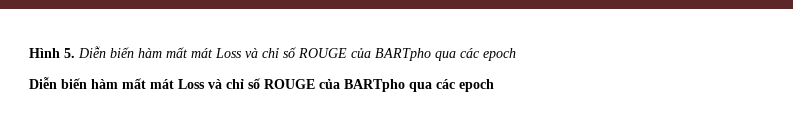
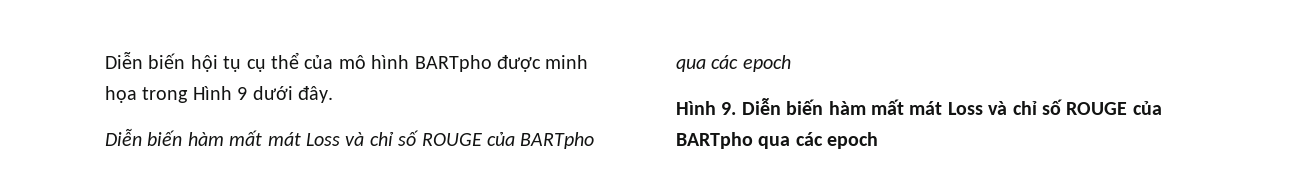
- Hình 5. Diễn biến hàm mất mát Loss và chỉ số ROUGE của BARTpho qua các epoch
+ Diễn biến hội tụ cụ thể của mô hình BARTpho được minh họa trong Hình 9 dưới đây.
  Diễn biến hàm mất mát Loss và chỉ số ROUGE của BARTpho qua các epoch
+ Hình 9. Diễn biến hàm mất mát Loss và chỉ số ROUGE của BARTpho qua các epoch

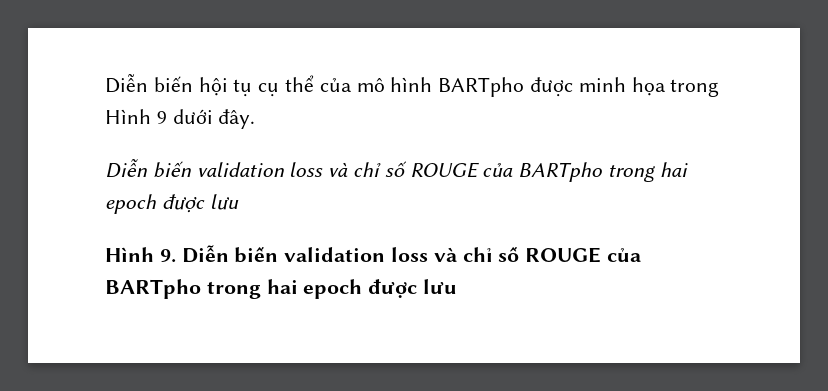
  Diễn biến hội tụ cụ thể của mô hình BARTpho được minh họa trong Hình 9 dưới đây.
- Diễn biến hàm mất mát Loss và chỉ số ROUGE của BARTpho qua các epoch
+ Diễn biến validation loss và chỉ số ROUGE của BARTpho trong hai epoch được lưu
- Hình 9. Diễn biến hàm mất mát Loss và chỉ số ROUGE của BARTpho qua các epoch
+ Hình 9. Diễn biến validation loss và chỉ số ROUGE của BARTpho trong hai epoch được lưu

